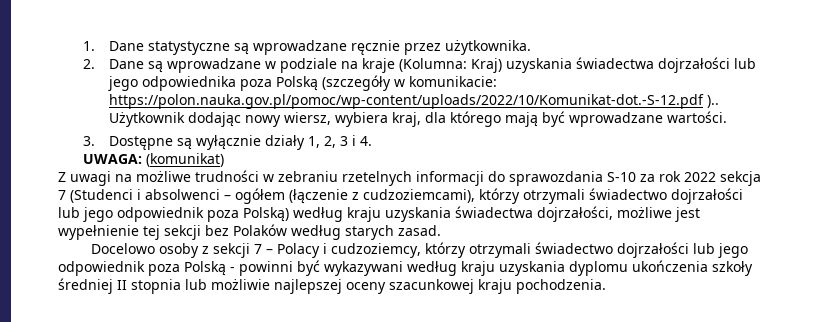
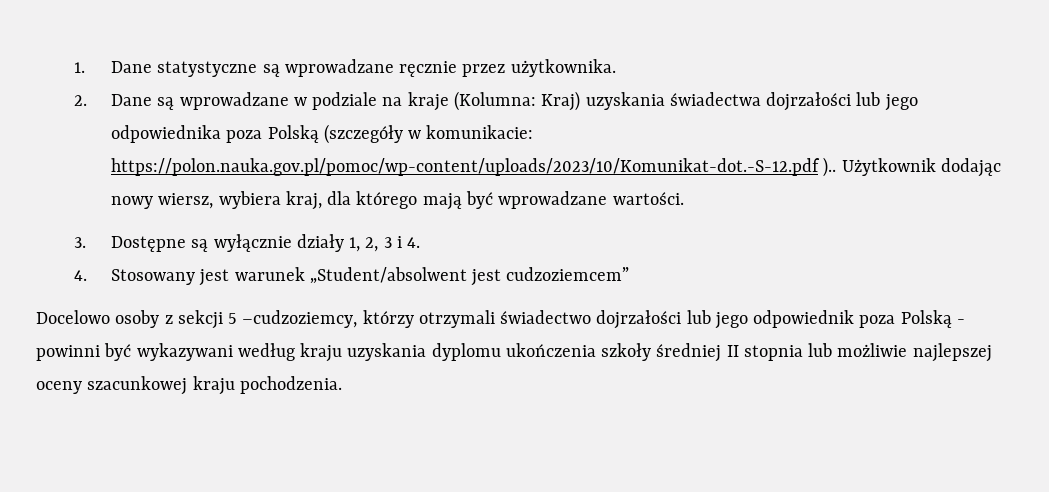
- 2. Dane są wprowadzane w podziale na kraje (Kolumna: Kraj) uzyskania świadectwa dojrzałości lub jego odpowiednika poza Polską (szczegóły w komunikacie: https://polon.nauka.gov.pl/pomoc/wp-content/uploads/2022/10/Komunikat-dot.-S-12.pdf )..
+ 2. Dane są wprowadzane w podziale na kraje (Kolumna: Kraj) uzyskania świadectwa dojrzałości lub jego odpowiednika poza Polską (szczegóły w komunikacie: https://polon.nauka.gov.pl/pomoc/wp-content/uploads/2023/10/Komunikat-dot.-S-12.pdf )..
- UWAGA: (komunikat)
- Z uwagi na możliwe trudności w zebraniu rzetelnych informacji do sprawozdania S-10 za rok 2022 sekcja 7 (Studenci i absolwenci – ogółem (łączenie z cudzoziemcami), którzy otrzymali świadectwo dojrzałości lub jego odpowiednik poza Polską) według kraju uzyskania świadectwa dojrzałości, możliwe jest wypełnienie tej sekcji bez Polaków według starych zasad.
+ 4. Stosowany jest warunek „Student/absolwent jest cudzoziemcem”
- Docelowo osoby z sekcji 7 – Polacy i cudzoziemcy, którzy otrzymali świadectwo dojrzałości lub jego odpowiednik poza Polską - powinni być wykazywani według kraju uzyskania dyplomu ukończenia szkoły średniej II stopnia lub możliwie najlepszej oceny szacunkowej kraju pochodzenia.
+ Docelowo osoby z sekcji 5 –cudzoziemcy, którzy otrzymali świadectwo dojrzałości lub jego odpowiednik poza Polską - powinni być wykazywani według kraju uzyskania dyplomu ukończenia szkoły średniej II stopnia lub możliwie najlepszej oceny szacunkowej kraju pochodzenia.

